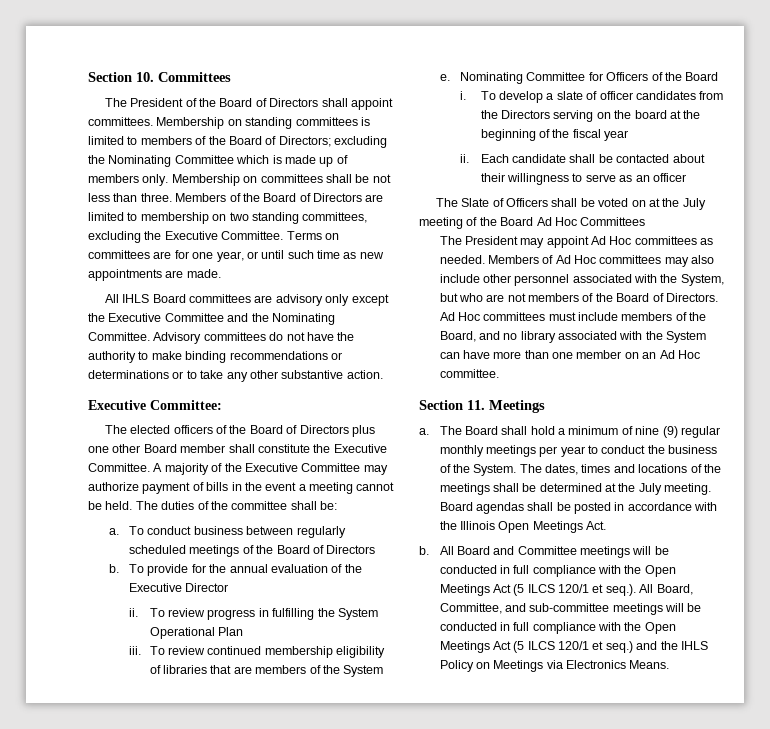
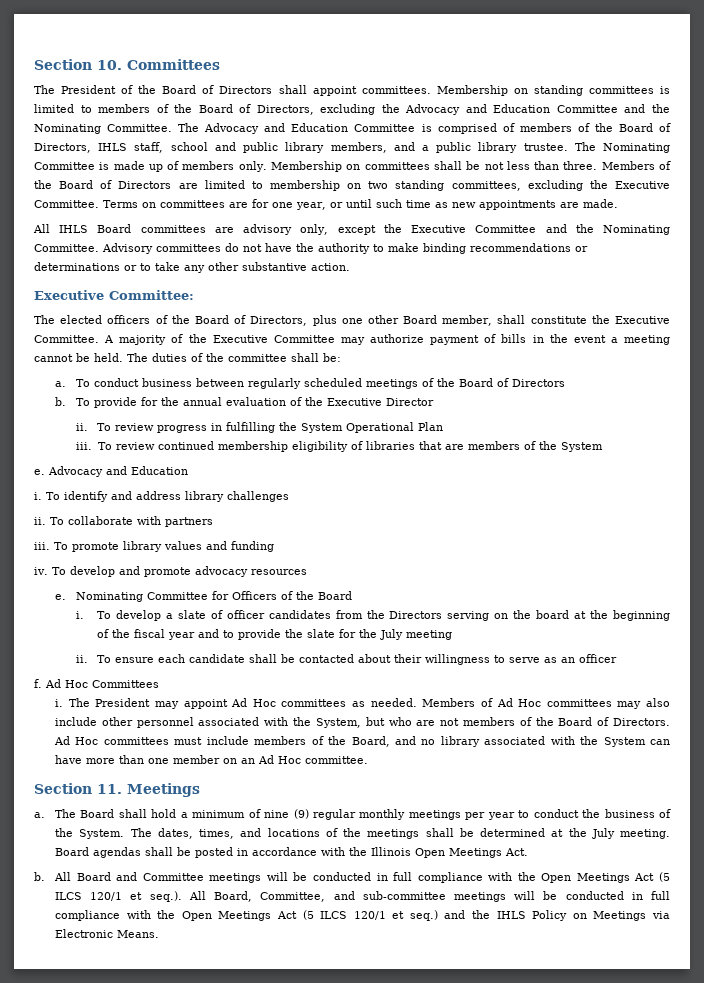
- Membership on standing committees is limited to members of the Board of Directors; excluding the Nominating Committee which is made up of members only.
+ Membership on standing committees is limited to members of the Board of Directors, excluding the Advocacy and Education Committee and the Nominating Committee. The Advocacy and Education Committee is comprised of members of the Board of Directors, IHLS staff, school and public library members, and a public library trustee. The Nominating Committee is made up of members only.
- All IHLS Board committees are advisory only except the Executive Committee and the Nominating Committee.
+ All IHLS Board committees are advisory only, except the Executive Committee and the Nominating Committee.
- The elected officers of the Board of Directors plus one other Board member shall constitute the Executive Committee.
+ The elected officers of the Board of Directors, plus one other Board member, shall constitute the Executive Committee.
+ e. Advocacy and Education
+ i. To identify and address library challenges
+ ii. To collaborate with partners
+ iii. To promote library values and funding
+ iv. To develop and promote advocacy resources
- To develop a slate of officer candidates from the Directors serving on the board at the beginning of the fiscal year
- ii. Each candidate shall be contacted about their willingness to serve as an officer
+ To develop a slate of officer candidates from the Directors serving on the board at the beginning of the fiscal year and to provide the slate for the July meeting
+ ii. To ensure each candidate shall be contacted about their willingness to serve as an officer
- The Slate of Officers shall be voted on at the July meeting of the Board Ad Hoc Committees
- The President may appoint Ad Hoc committees as needed.
+ f. Ad Hoc Committees
+ i. The President may appoint Ad Hoc committees as needed.
- The dates, times and locations of the meetings shall be determined at the July meeting.
+ The dates, times, and locations of the meetings shall be determined at the July meeting.
- All Board and Committee meetings will be conducted in full compliance with the Open Meetings Act (5 ILCS 120/1 et seq.). All Board, Committee, and sub-committee meetings will be conducted in full compliance with the Open Meetings Act (5 ILCS 120/1 et seq.) and the IHLS Policy on Meetings via Electronics Means.
+ All Board and Committee meetings will be conducted in full compliance with the Open Meetings Act (5 ILCS 120/1 et seq.). All Board, Committee, and sub-committee meetings will be conducted in full compliance with the Open Meetings Act (5 ILCS 120/1 et seq.) and the IHLS Policy on Meetings via Electronic Means.

